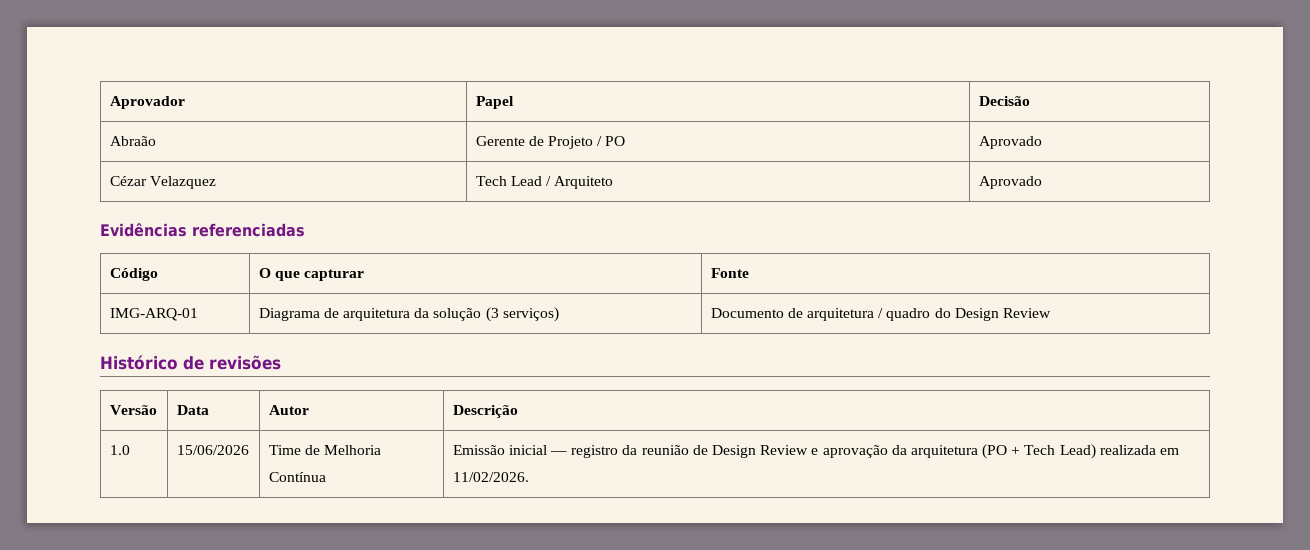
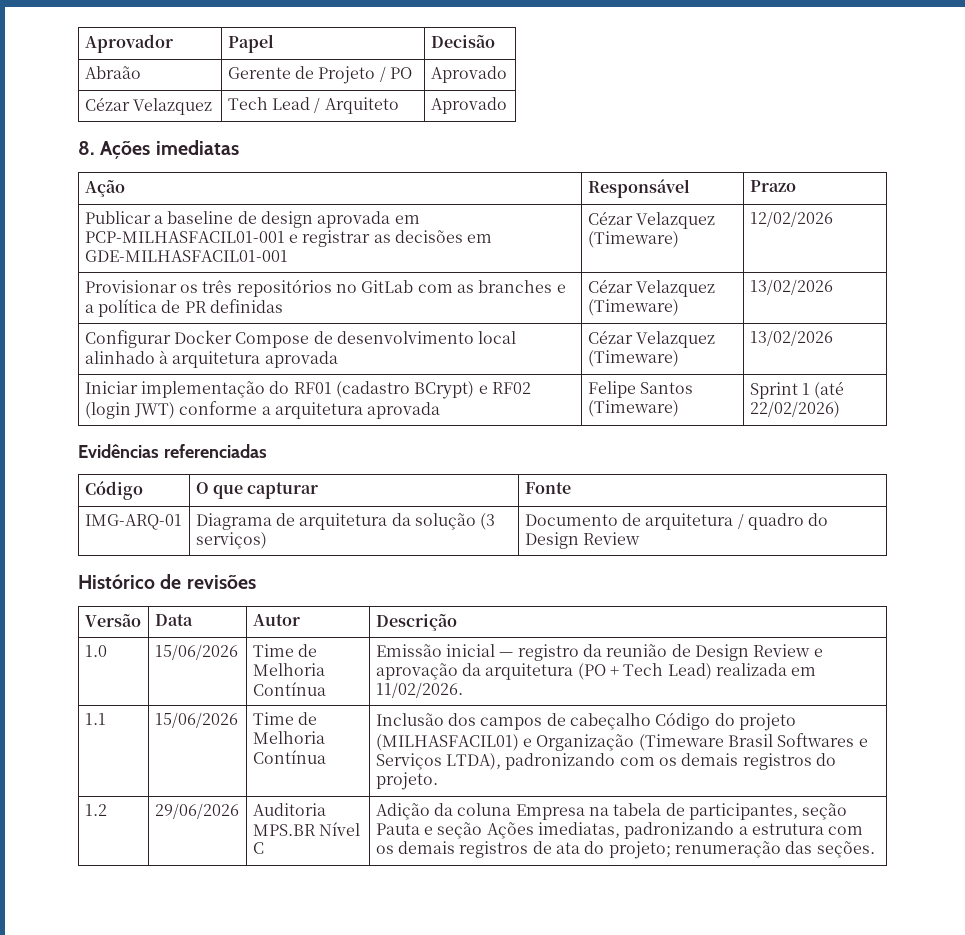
+ 8. Ações imediatas
+ Ação | Responsável | Prazo
+ Publicar a baseline de design aprovada em PCP-MILHASFACIL01-001 e registrar as decisões em GDE-MILHASFACIL01-001 | Cézar Velazquez (Timeware) | 12/02/2026
+ Provisionar os três repositórios no GitLab com as branches e a política de PR definidas | Cézar Velazquez (Timeware) | 13/02/2026
+ Configurar Docker Compose de desenvolvimento local alinhado à arquitetura aprovada | Cézar Velazquez (Timeware) | 13/02/2026
+ Iniciar implementação do RF01 (cadastro BCrypt) e RF02 (login JWT) conforme a arquitetura aprovada | Felipe Santos (Timeware) | Sprint 1 (até 22/02/2026)
+ 1.1 | 15/06/2026 | Time de Melhoria Contínua | Inclusão dos campos de cabeçalho Código do projeto (MILHASFACIL01) e Organização (Timeware Brasil Softwares e Serviços LTDA), padronizando com os demais registros do projeto.
+ 1.2 | 29/06/2026 | Auditoria MPS.BR Nível C | Adição da coluna Empresa na tabela de participantes, seção Pauta e seção Ações imediatas, padronizando a estrutura com os demais registros de ata do projeto; renumeração das seções.

